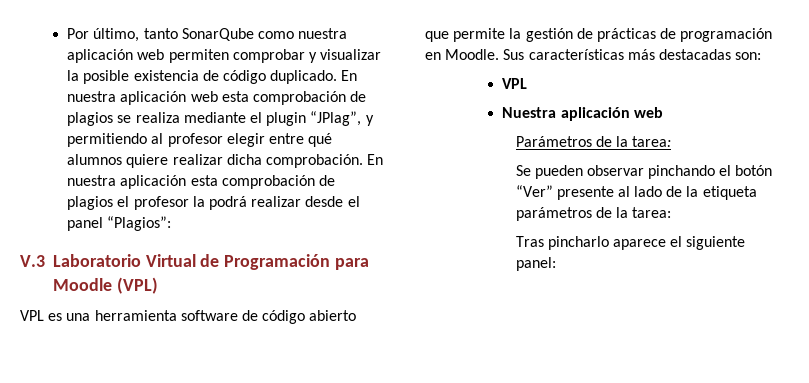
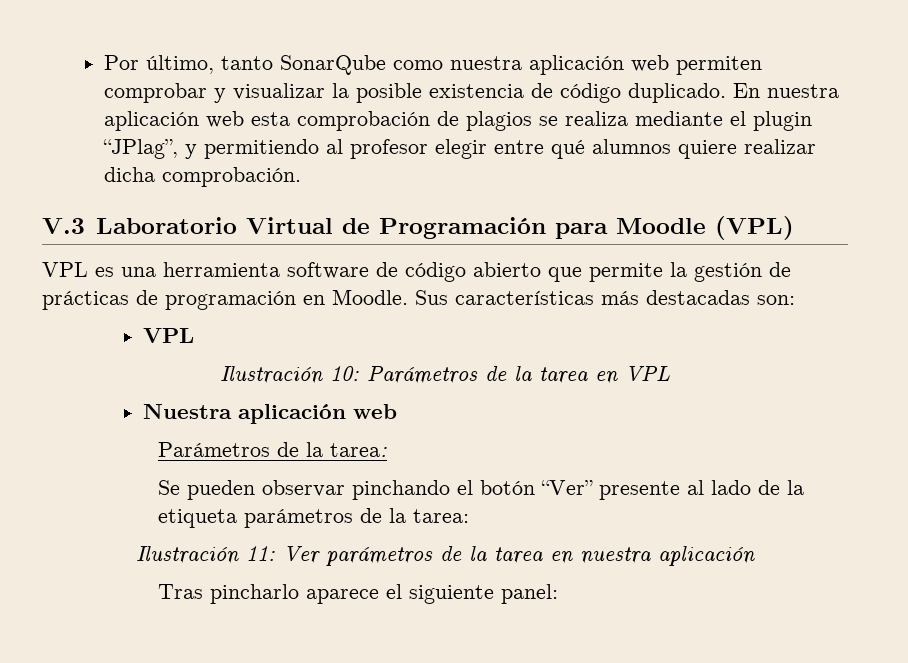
- En nuestra aplicación esta comprobación de plagios el profesor la podrá realizar desde el panel “Plagios”:
+ Ilustración 10: Parámetros de la tarea en VPL
+ Ilustración 11: Ver parámetros de la tarea en nuestra aplicación

